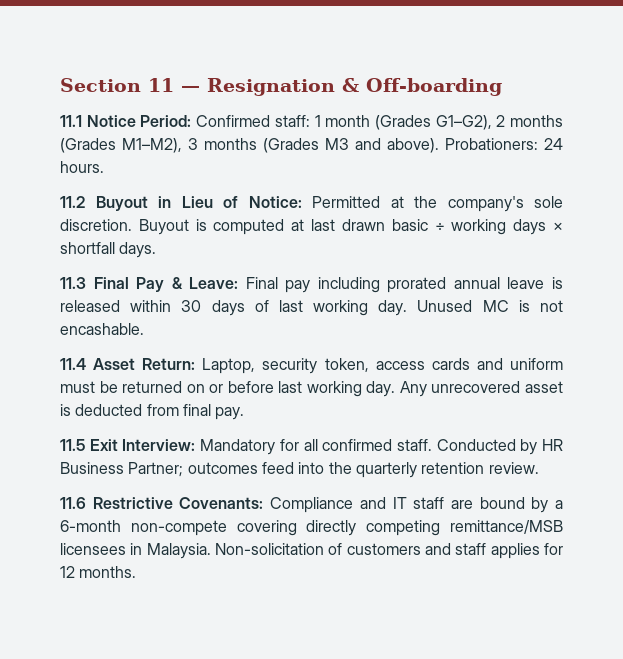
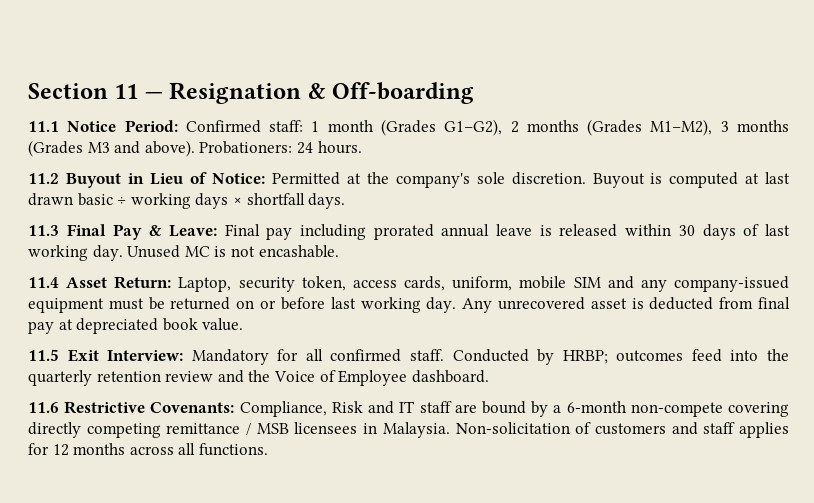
- 11.4 Asset Return: Laptop, security token, access cards and uniform must be returned on or before last working day.
+ 11.4 Asset Return: Laptop, security token, access cards, uniform, mobile SIM and any company-issued equipment must be returned on or before last working day.
- Any unrecovered asset is deducted from final pay.
+ Any unrecovered asset is deducted from final pay at depreciated book value.
- Conducted by HR Business Partner; outcomes feed into the quarterly retention review.
+ Conducted by HRBP; outcomes feed into the quarterly retention review and the Voice of Employee dashboard.
- 11.6 Restrictive Covenants: Compliance and IT staff are bound by a 6-month non-compete covering directly competing remittance/MSB licensees in Malaysia.
+ 11.6 Restrictive Covenants: Compliance, Risk and IT staff are bound by a 6-month non-compete covering directly competing remittance / MSB licensees in Malaysia.
- Non-solicitation of customers and staff applies for 12 months.
+ Non-solicitation of customers and staff applies for 12 months across all functions.

